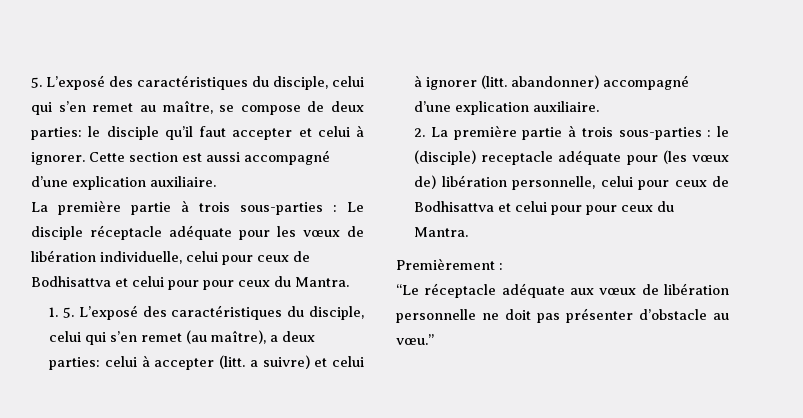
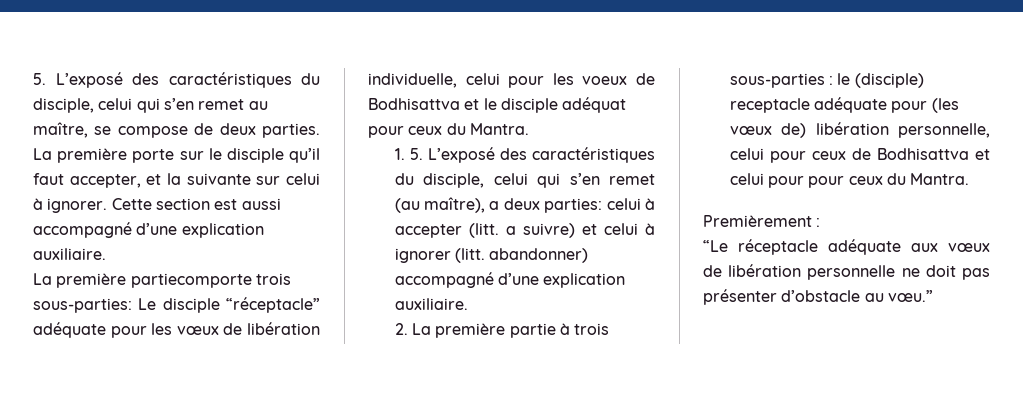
- 5. L’exposé des caractéristiques du disciple, celui qui s’en remet au maître, se compose de deux parties: le disciple qu’il faut accepter et celui à ignorer.
+ 5. L’exposé des caractéristiques du disciple, celui qui s’en remet au maître, se compose de deux parties. La première porte sur le disciple qu’il faut accepter, et la suivante sur celui à ignorer.
- La première partie à trois sous-parties : Le disciple réceptacle adéquate pour les vœux de libération individuelle, celui pour ceux de Bodhisattva et celui pour pour ceux du Mantra.
+ La première partiecomporte trois sous-parties: Le disciple “réceptacle” adéquate pour les vœux de libération individuelle, celui pour les voeux de Bodhisattva et le disciple adéquat pour ceux du Mantra.

